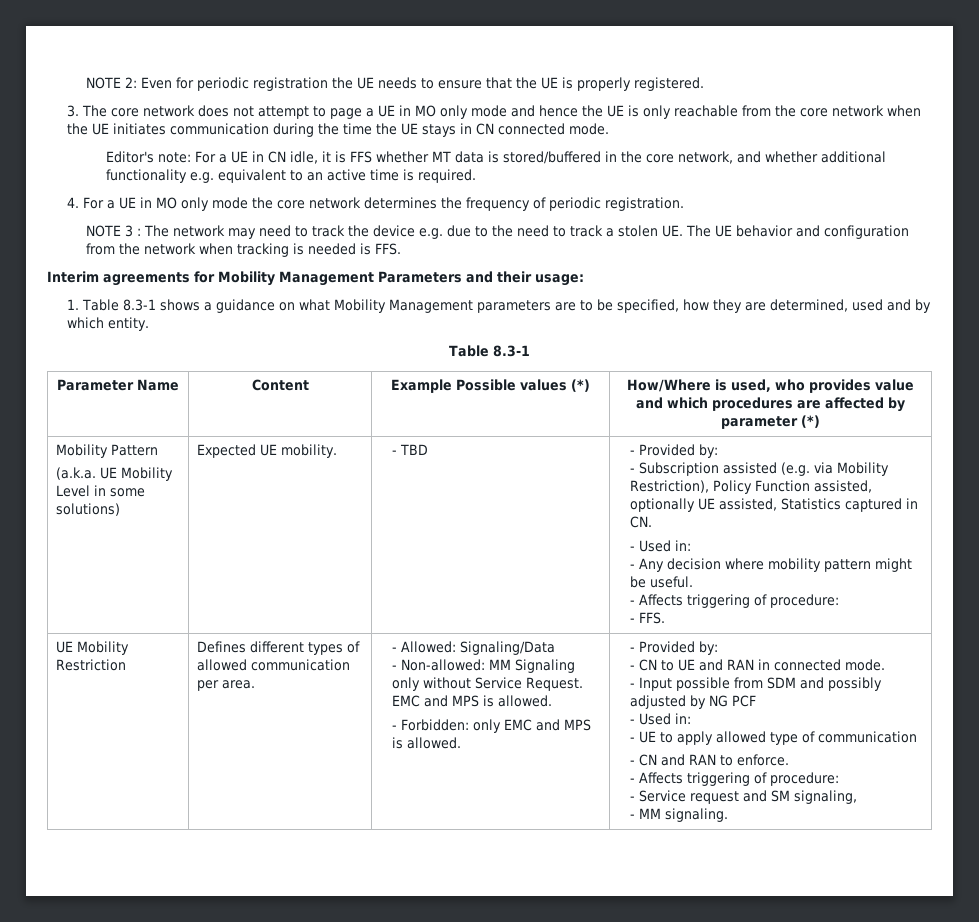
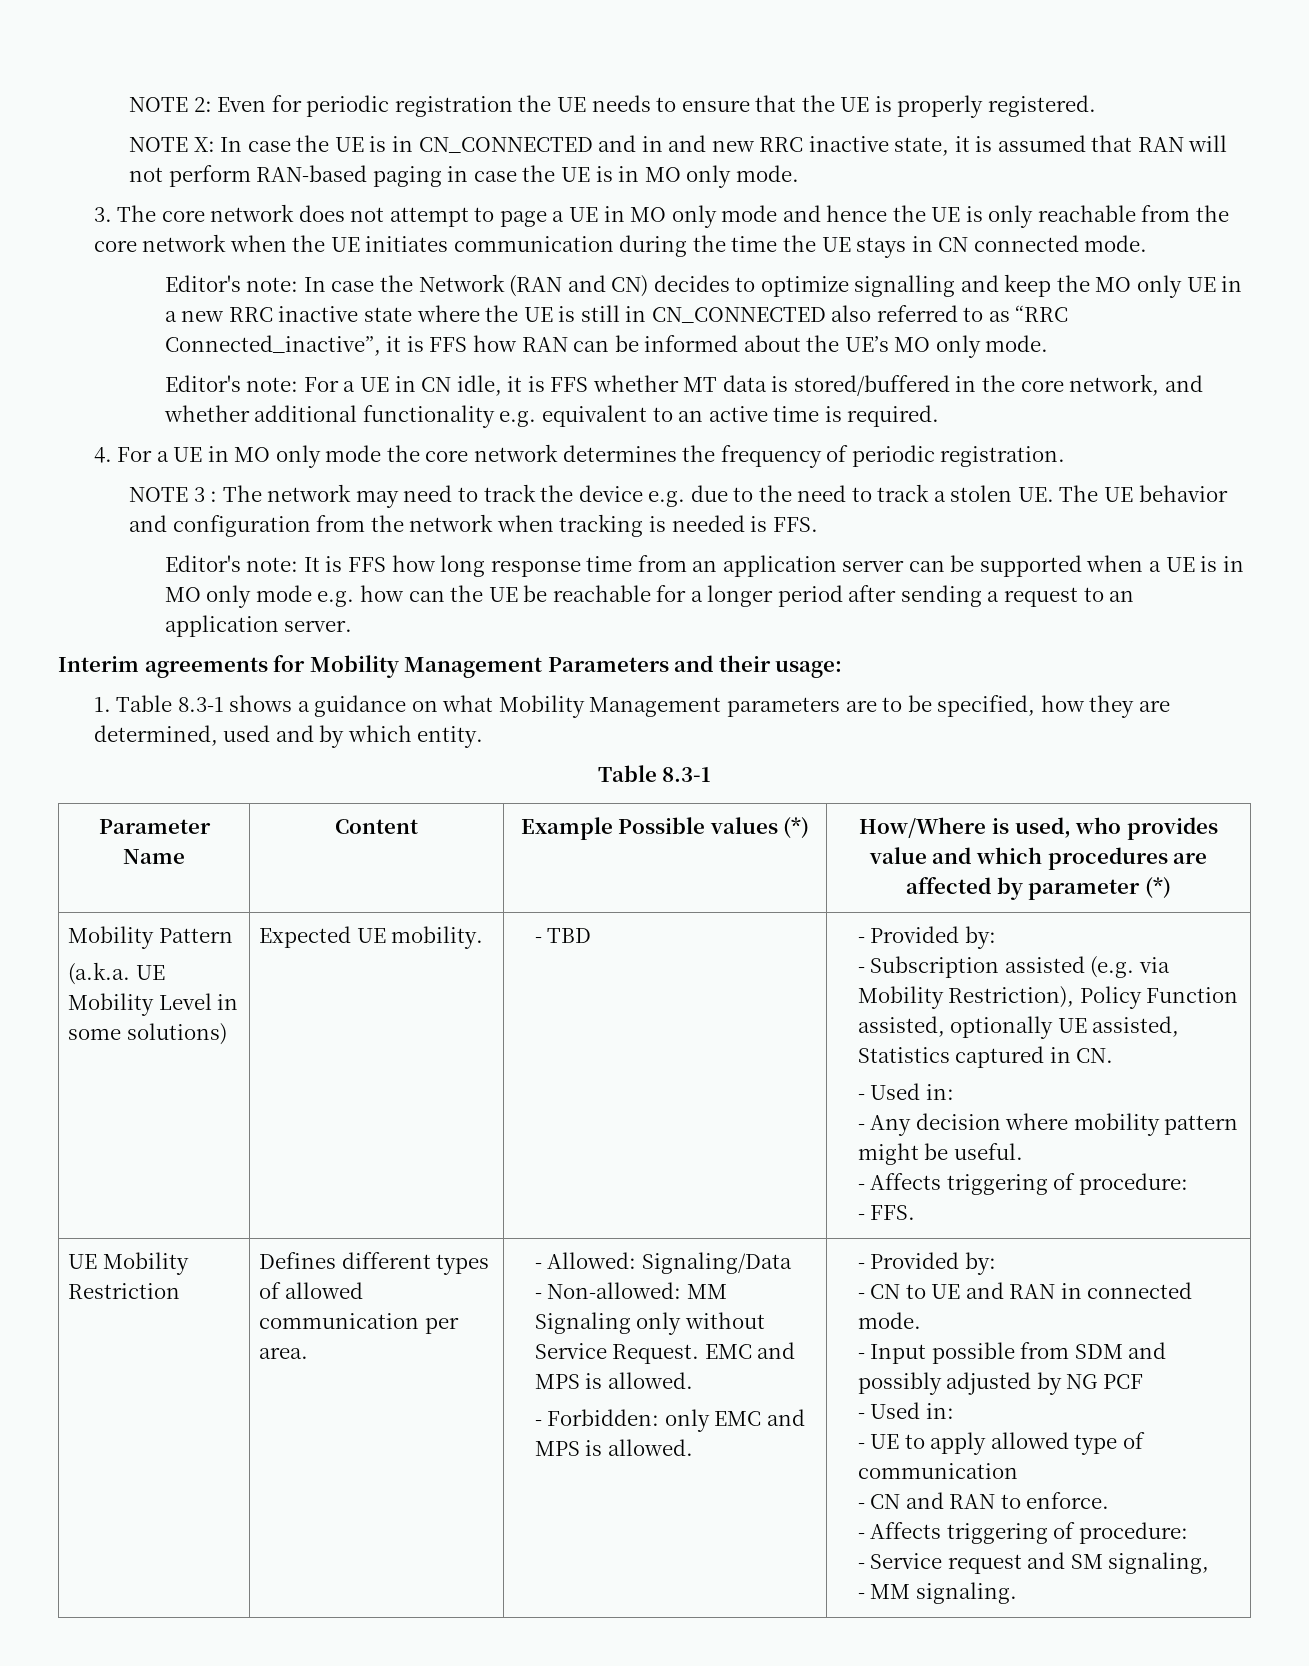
+ NOTE X: In case the UE is in CN_CONNECTED and in and new RRC inactive state, it is assumed that RAN will not perform RAN-based paging in case the UE is in MO only mode.
+ Editor's note: In case the Network (RAN and CN) decides to optimize signalling and keep the MO only UE in a new RRC inactive state where the UE is still in CN_CONNECTED also referred to as “RRC Connected_inactive”, it is FFS how RAN can be informed about the UE’s MO only mode.
+ Editor's note: It is FFS how long response time from an application server can be supported when a UE is in MO only mode e.g. how can the UE be reachable for a longer period after sending a request to an application server.

